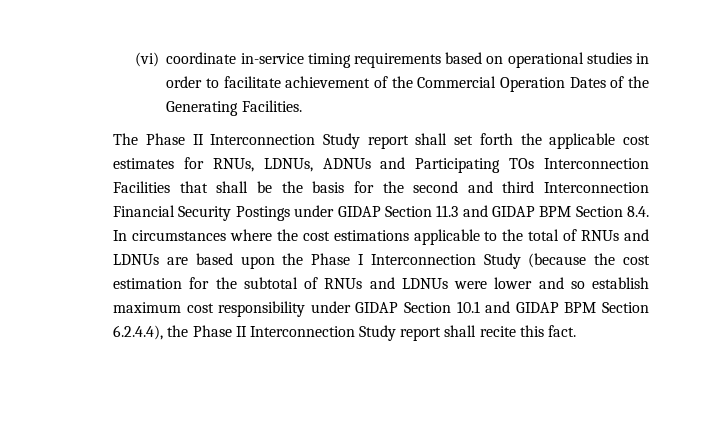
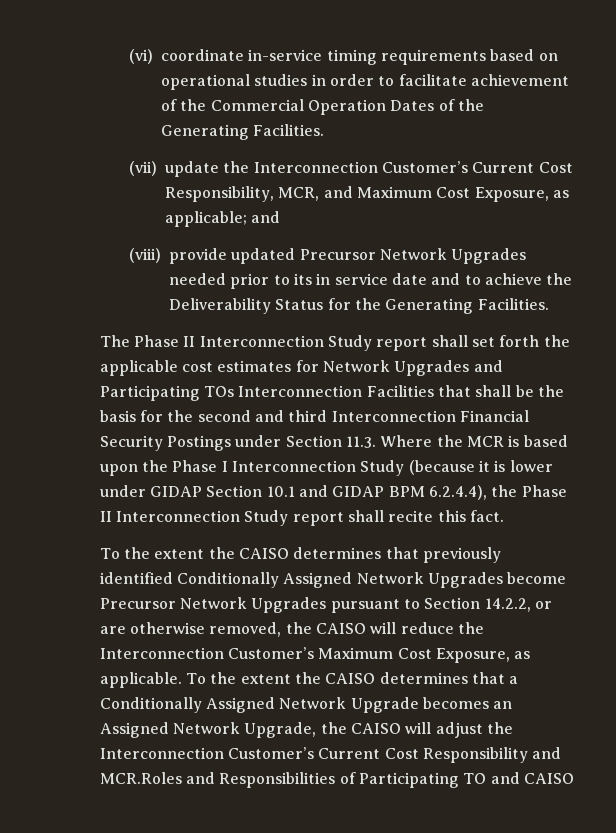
+ (vii) update the Interconnection Customer’s Current Cost Responsibility, MCR, and Maximum Cost Exposure, as applicable; and
+ (viii) provide updated Precursor Network Upgrades needed prior to its in service date and to achieve the Deliverability Status for the Generating Facilities.
- The Phase II Interconnection Study report shall set forth the applicable cost estimates for RNUs, LDNUs, ADNUs and Participating TOs Interconnection Facilities that shall be the basis for the second and third Interconnection Financial Security Postings under GIDAP Section 11.3 and GIDAP BPM Section 8.4. In circumstances where the cost estimations applicable to the total of RNUs and LDNUs are based upon the Phase I Interconnection Study (because the cost estimation for the subtotal of RNUs and LDNUs were lower and so establish maximum cost responsibility under GIDAP Section 10.1 and GIDAP BPM Section 6.2.4.4), the Phase II Interconnection Study report shall recite this fact.
+ The Phase II Interconnection Study report shall set forth the applicable cost estimates for Network Upgrades and Participating TOs Interconnection Facilities that shall be the basis for the second and third Interconnection Financial Security Postings under Section 11.3. Where the MCR is based upon the Phase I Interconnection Study (because it is lower under GIDAP Section 10.1 and GIDAP BPM 6.2.4.4), the Phase II Interconnection Study report shall recite this fact.
+ To the extent the CAISO determines that previously identified Conditionally Assigned Network Upgrades become Precursor Network Upgrades pursuant to Section 14.2.2, or are otherwise removed, the CAISO will reduce the Interconnection Customer’s Maximum Cost Exposure, as applicable. To the extent the CAISO determines that a Conditionally Assigned Network Upgrade becomes an Assigned Network Upgrade, the CAISO will adjust the Interconnection Customer’s Current Cost Responsibility and MCR.Roles and Responsibilities of Participating TO and CAISO

